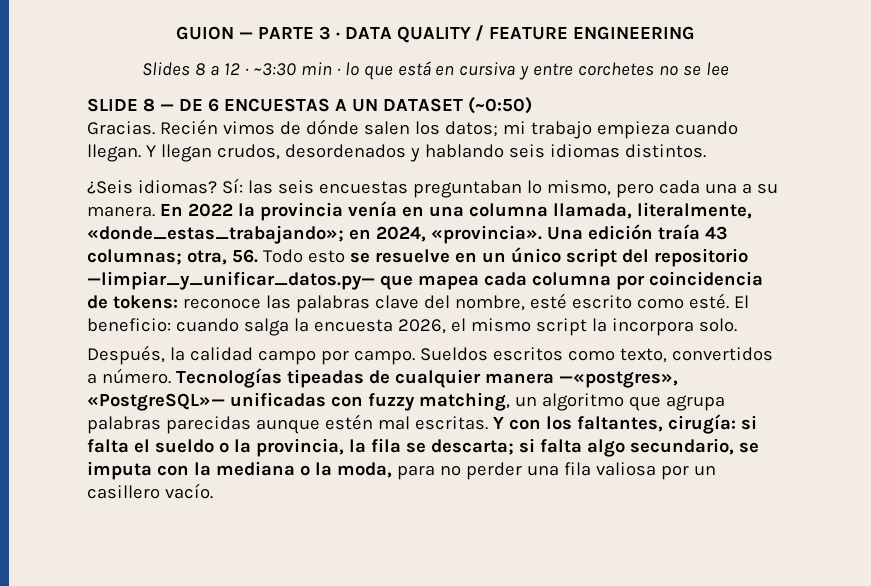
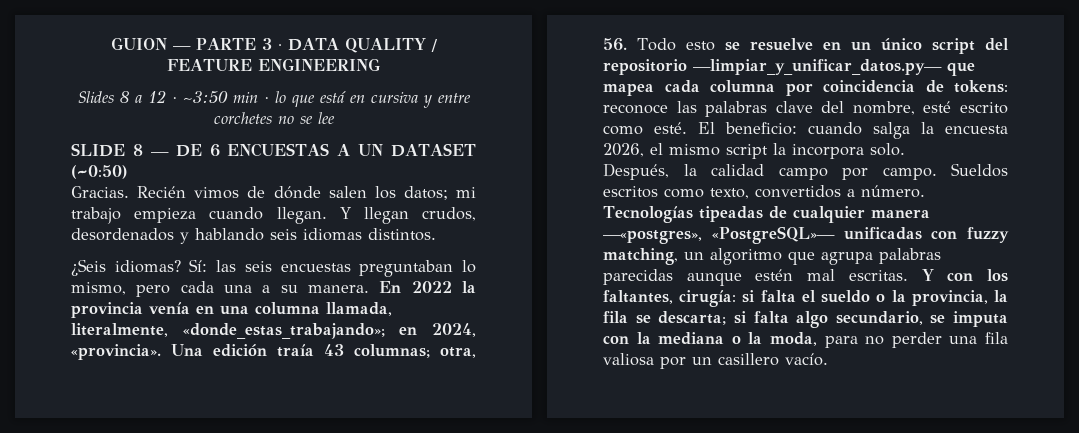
- Slides 8 a 12 · ~3:30 min · lo que está en cursiva y entre corchetes no se lee
+ Slides 8 a 12 · ~3:50 min · lo que está en cursiva y entre corchetes no se lee

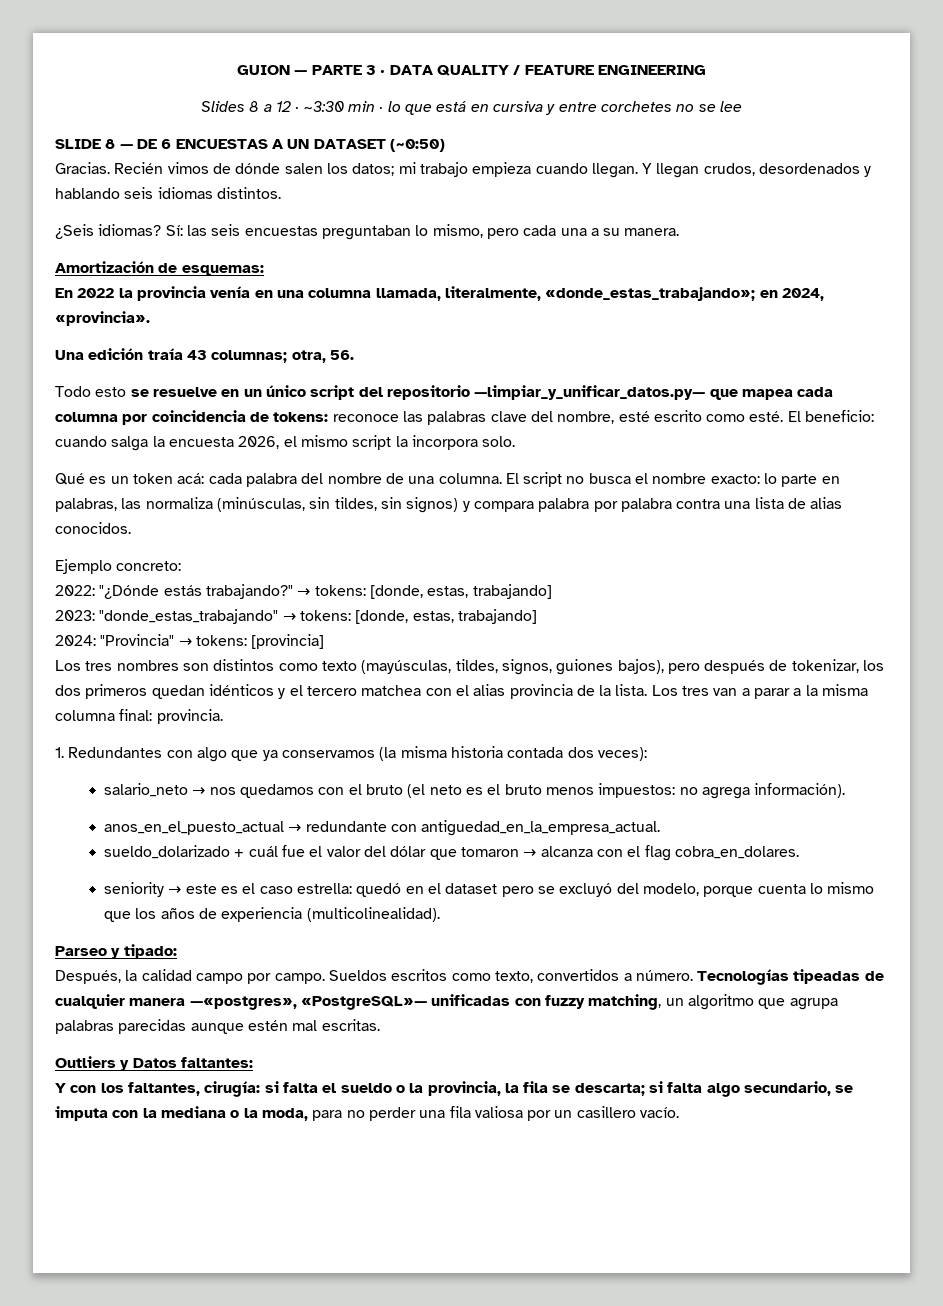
- Slides 8 a 12 · ~3:50 min · lo que está en cursiva y entre corchetes no se lee
+ Slides 8 a 12 · ~3:30 min · lo que está en cursiva y entre corchetes no se lee
- las seis encuestas preguntaban lo mismo, pero cada una a su manera. En 2022 la provincia venía en una columna llamada, literalmente, «donde_estas_trabajando»;
+ las seis encuestas preguntaban lo mismo, pero cada una a su manera.
+ Amortización de esquemas:
+ En 2022 la provincia venía en una columna llamada, literalmente, «donde_estas_trabajando»;
- en 2024, «provincia». Una edición traía 43 columnas;
+ en 2024, «provincia».
+ Una edición traía 43 columnas;
- otra, 56. Todo esto se resuelve en un único script del repositorio —limpiar_y_unificar_datos.py— que mapea cada columna por coincidencia de tokens:
+ otra, 56.
+ Todo esto se resuelve en un único script del repositorio —limpiar_y_unificar_datos.py— que mapea cada columna por coincidencia de tokens:
+ Qué es un token acá: cada palabra del nombre de una columna. El script no busca el nombre exacto: lo parte en palabras, las normaliza (minúsculas, sin tildes, sin signos) y compara palabra por palabra contra una lista de alias conocidos.
+ Ejemplo concreto:
+ 2022: "¿Dónde estás trabajando?" → tokens: [donde, estas, trabajando]
+ 2023: "donde_estas_trabajando" → tokens: [donde, estas, trabajando]
+ 2024: "Provincia" → tokens: [provincia]
+ Los tres nombres son distintos como texto (mayúsculas, tildes, signos, guiones bajos), pero después de tokenizar, los dos primeros quedan idénticos y el tercero matchea con el alias provincia de la lista. Los tres van a parar a la misma columna final: provincia.
+ 1. Redundantes con algo que ya conservamos (la misma historia contada dos veces):
+ salario_neto → nos quedamos con el bruto (el neto es el bruto menos impuestos: no agrega información).
+ anos_en_el_puesto_actual → redundante con antiguedad_en_la_empresa_actual.
+ sueldo_dolarizado + cuál fue el valor del dólar que tomaron → alcanza con el flag cobra_en_dolares.
+ seniority → este es el caso estrella: quedó en el dataset pero se excluyó del modelo, porque cuenta lo mismo que los años de experiencia (multicolinealidad).
+ Parseo y tipado:
- Tecnologías tipeadas de cualquier manera —«postgres», «PostgreSQL»— unificadas con fuzzy matching, un algoritmo que agrupa palabras parecidas aunque estén mal escritas. Y con los faltantes, cirugía: si falta el sueldo o la provincia, la fila se descarta; si falta algo secundario, se imputa con la mediana o la moda, para no perder una fila valiosa por un casillero vacío.
+ Tecnologías tipeadas de cualquier manera —«postgres», «PostgreSQL»— unificadas con fuzzy matching, un algoritmo que agrupa palabras parecidas aunque estén mal escritas.
+ Outliers y Datos faltantes:
+ Y con los faltantes, cirugía: si falta el sueldo o la provincia, la fila se descarta; si falta algo secundario, se imputa con la mediana o la moda, para no perder una fila valiosa por un casillero vacío.

